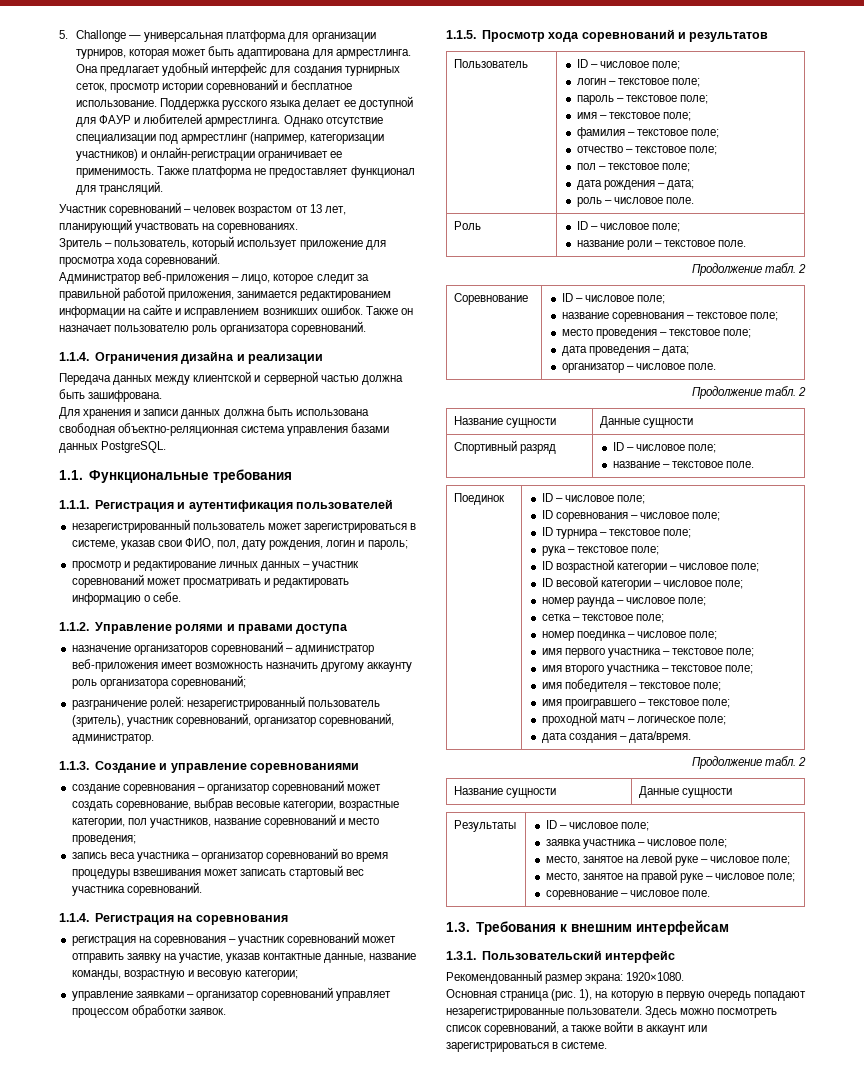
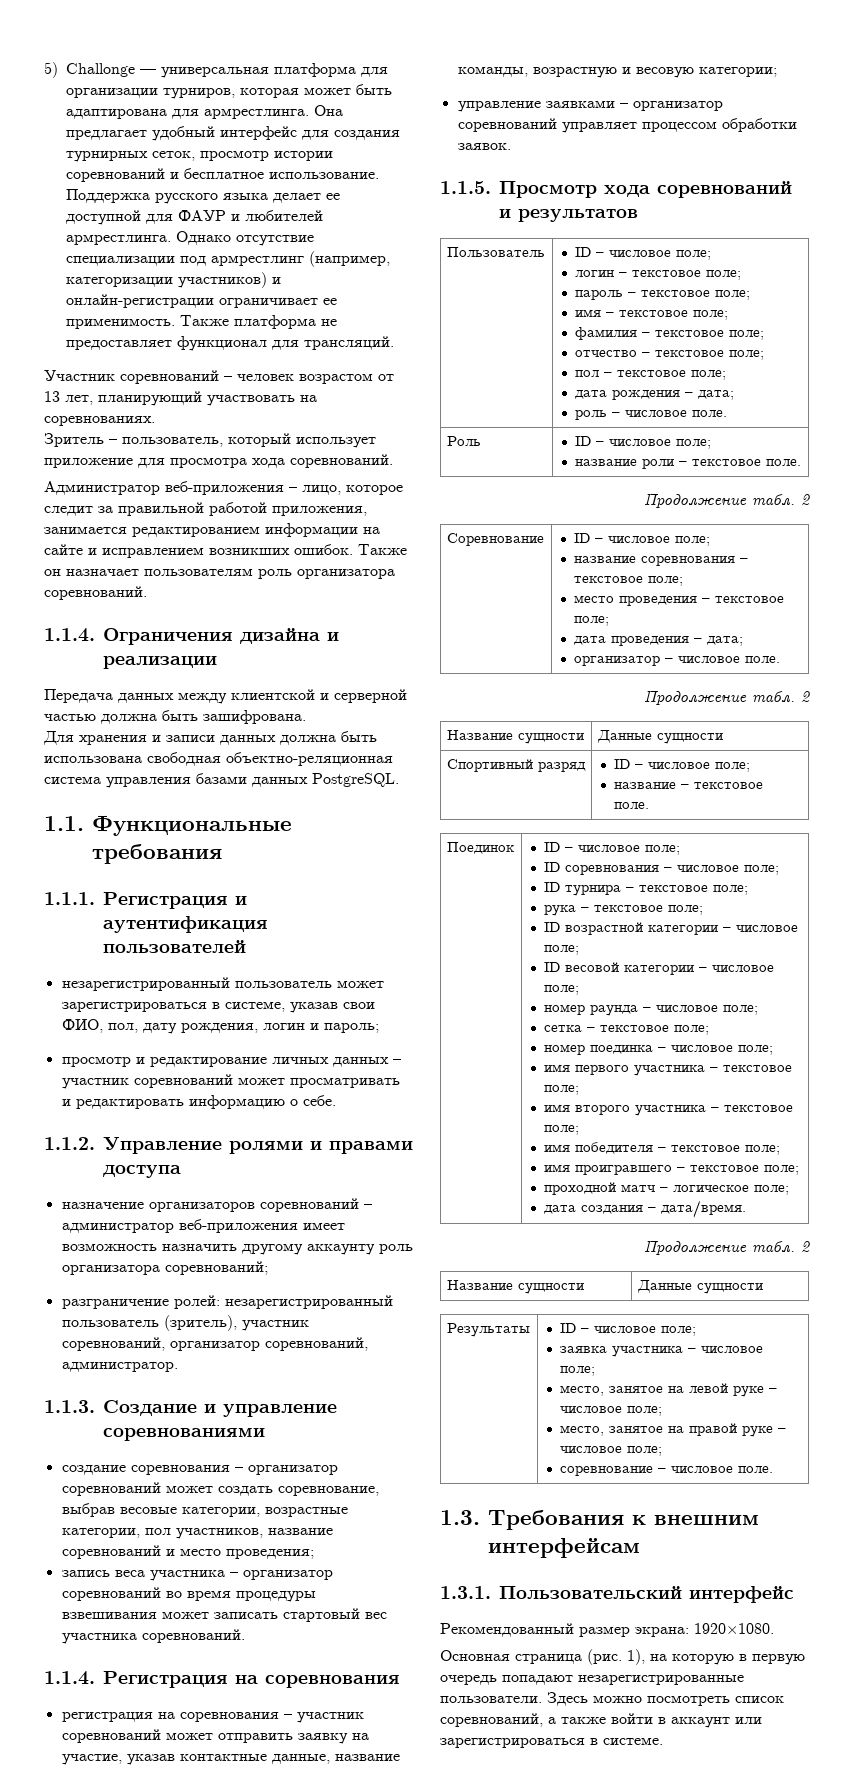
- 5. Challonge — универсальная платформа для организации турниров, которая может быть адаптирована для армрестлинга.
+ 5) Challonge — универсальная платформа для организации турниров, которая может быть адаптирована для армрестлинга.
- Также он назначает пользователю роль организатора соревнований.
+ Также он назначает пользователям роль организатора соревнований.

